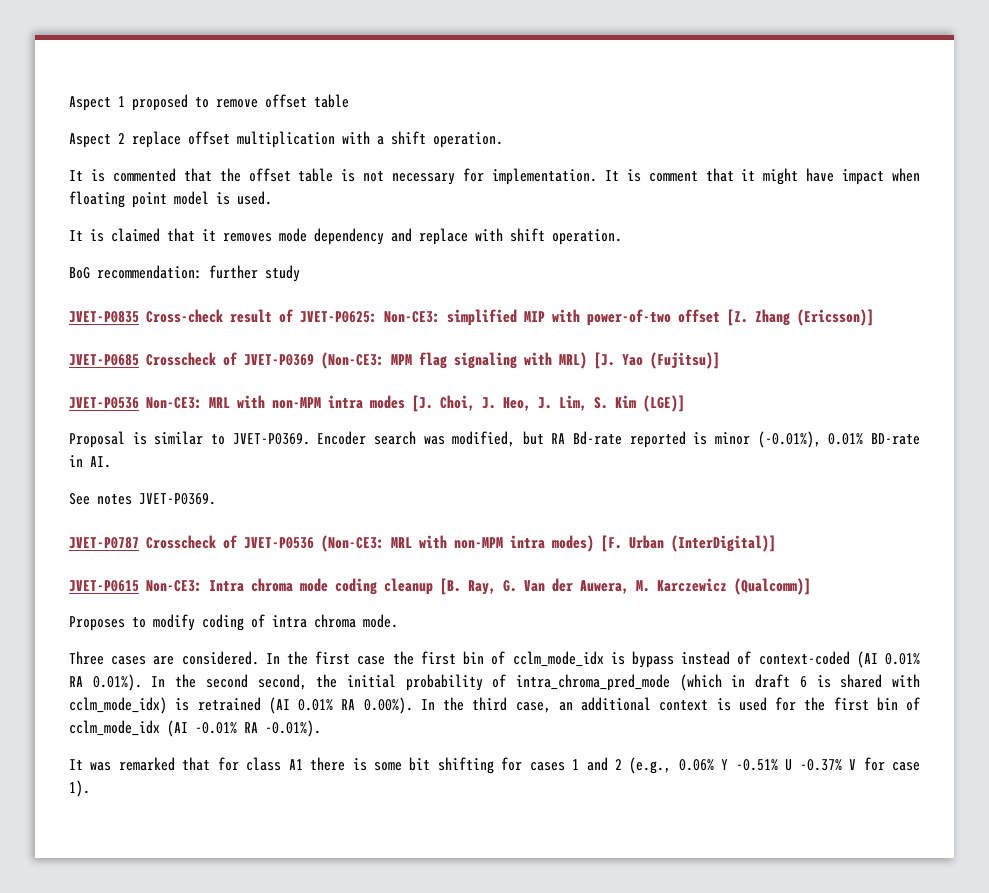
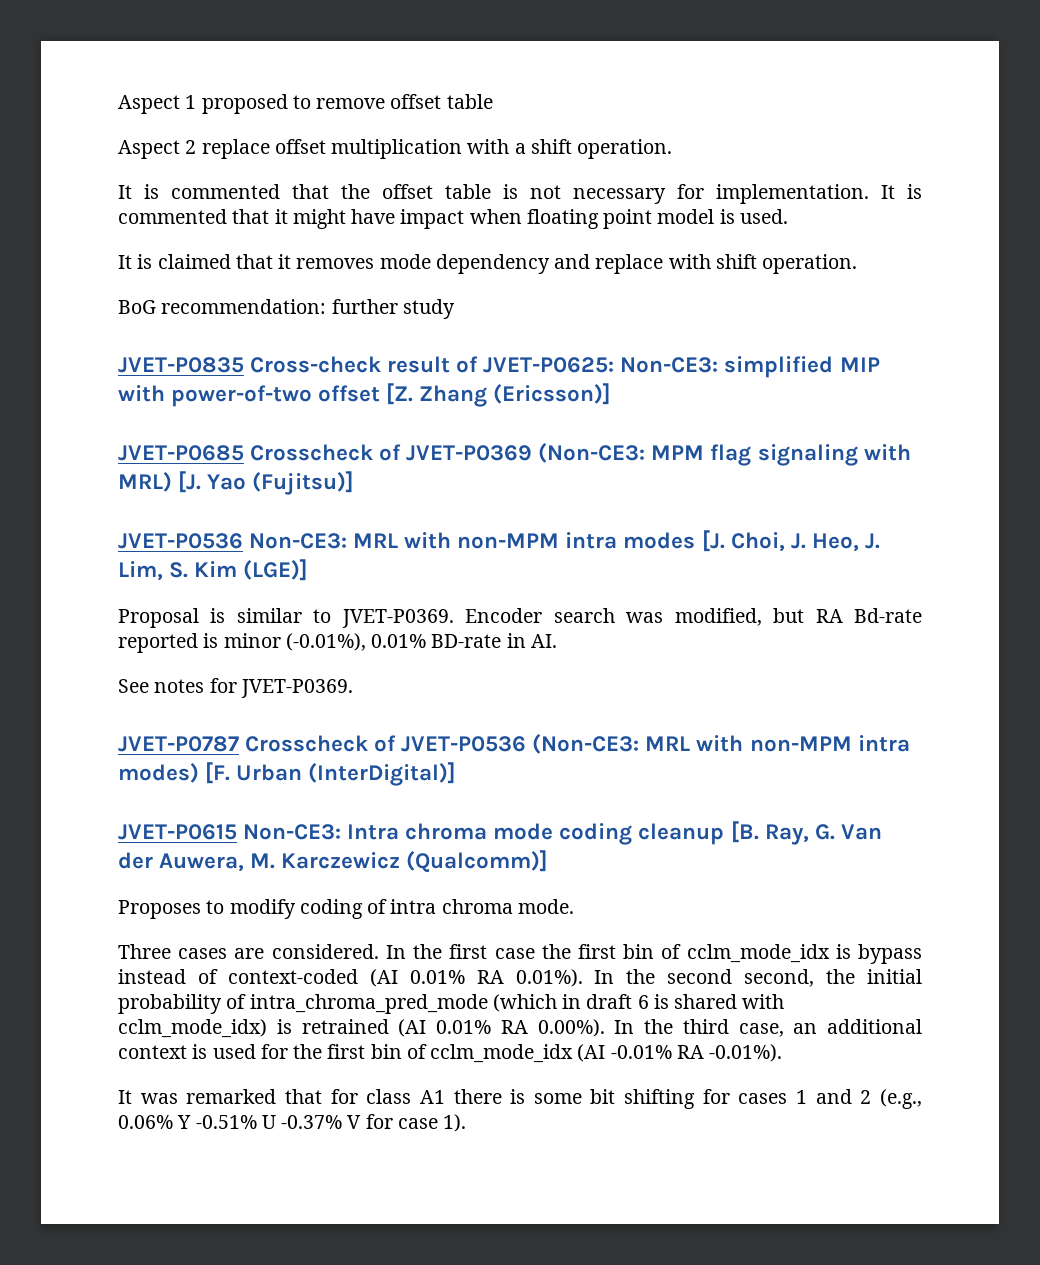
- It is comment that it might have impact when floating point model is used.
+ It is commented that it might have impact when floating point model is used.
- See notes JVET-P0369.
+ See notes for JVET-P0369.

